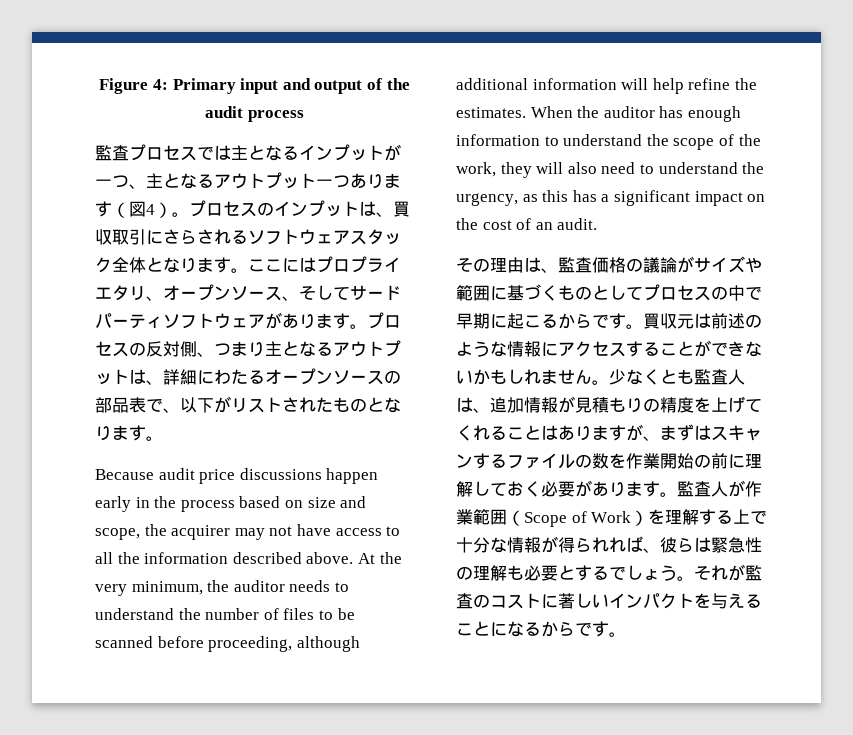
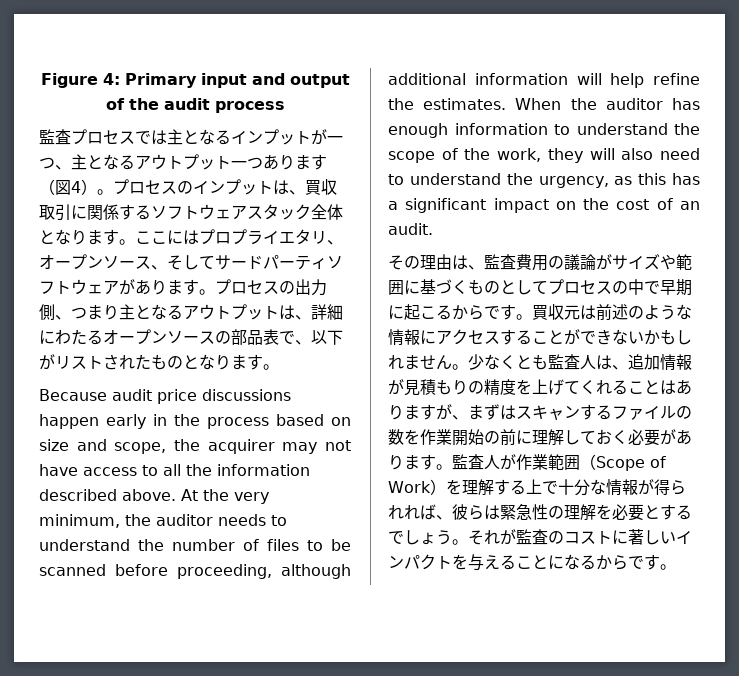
- プロセスのインプットは、買収取引にさらされるソフトウェアスタック全体となります。
+ プロセスのインプットは、買収取引に関係するソフトウェアスタック全体となります。
- プロセスの反対側、つまり主となるアウトプットは、詳細にわたるオープンソースの部品表で、以下がリストされたものとなります。
+ プロセスの出力側、つまり主となるアウトプットは、詳細にわたるオープンソースの部品表で、以下がリストされたものとなります。
- その理由は、監査価格の議論がサイズや範囲に基づくものとしてプロセスの中で早期に起こるからです。
+ その理由は、監査費用の議論がサイズや範囲に基づくものとしてプロセスの中で早期に起こるからです。
- 監査人が作業範囲（Scope of Work）を理解する上で十分な情報が得られれば、彼らは緊急性の理解も必要とするでしょう。
+ 監査人が作業範囲（Scope of Work）を理解する上で十分な情報が得られれば、彼らは緊急性の理解を必要とするでしょう。

